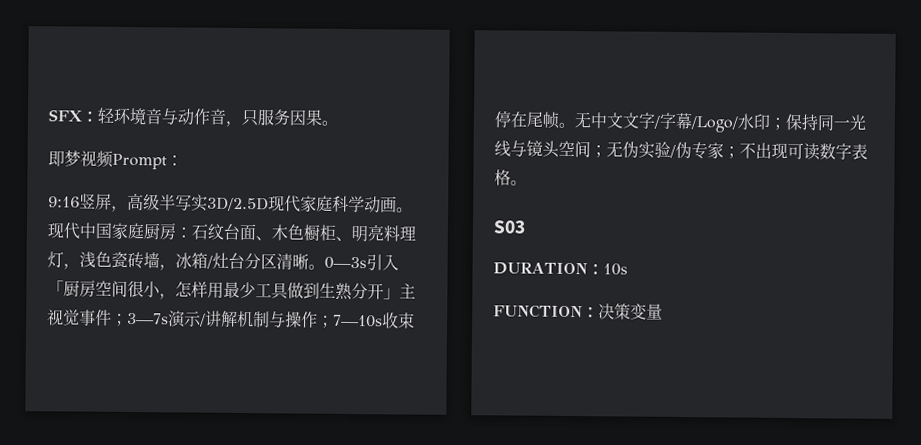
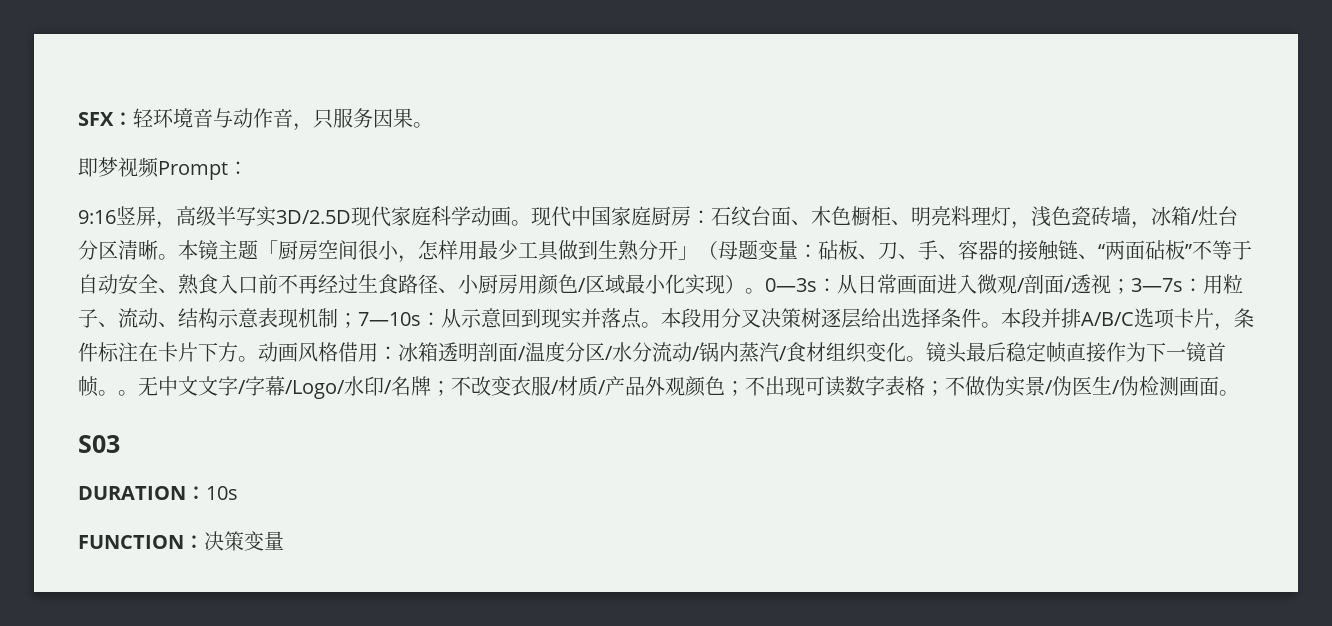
- 0—3s引入「厨房空间很小，怎样用最少工具做到生熟分开」主视觉事件；3—7s演示/讲解机制与操作；7—10s收束停在尾帧。
+ 本镜主题「厨房空间很小，怎样用最少工具做到生熟分开」（母题变量：砧板、刀、手、容器的接触链、“两面砧板”不等于自动安全、熟食入口前不再经过生食路径、小厨房用颜色/区域最小化实现）。0—3s：从日常画面进入微观/剖面/透视；3—7s：用粒子、流动、结构示意表现机制；7—10s：从示意回到现实并落点。本段用分叉决策树逐层给出选择条件。本段并排A/B/C选项卡片，条件标注在卡片下方。动画风格借用：冰箱透明剖面/温度分区/水分流动/锅内蒸汽/食材组织变化。镜头最后稳定帧直接作为下一镜首帧。。
- 无中文文字/字幕/Logo/水印；保持同一光线与镜头空间；无伪实验/伪专家；不出现可读数字表格。
+ 无中文文字/字幕/Logo/水印/名牌；不改变衣服/材质/产品外观颜色；不出现可读数字表格；不做伪实景/伪医生/伪检测画面。

